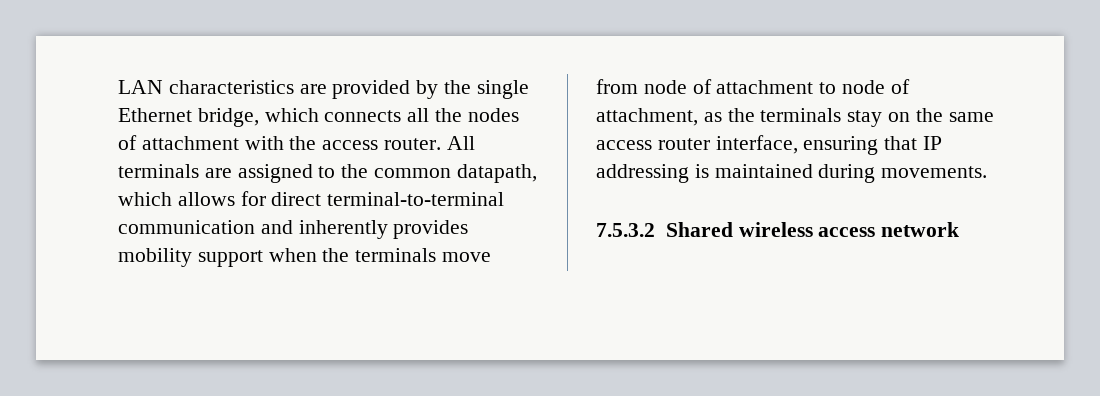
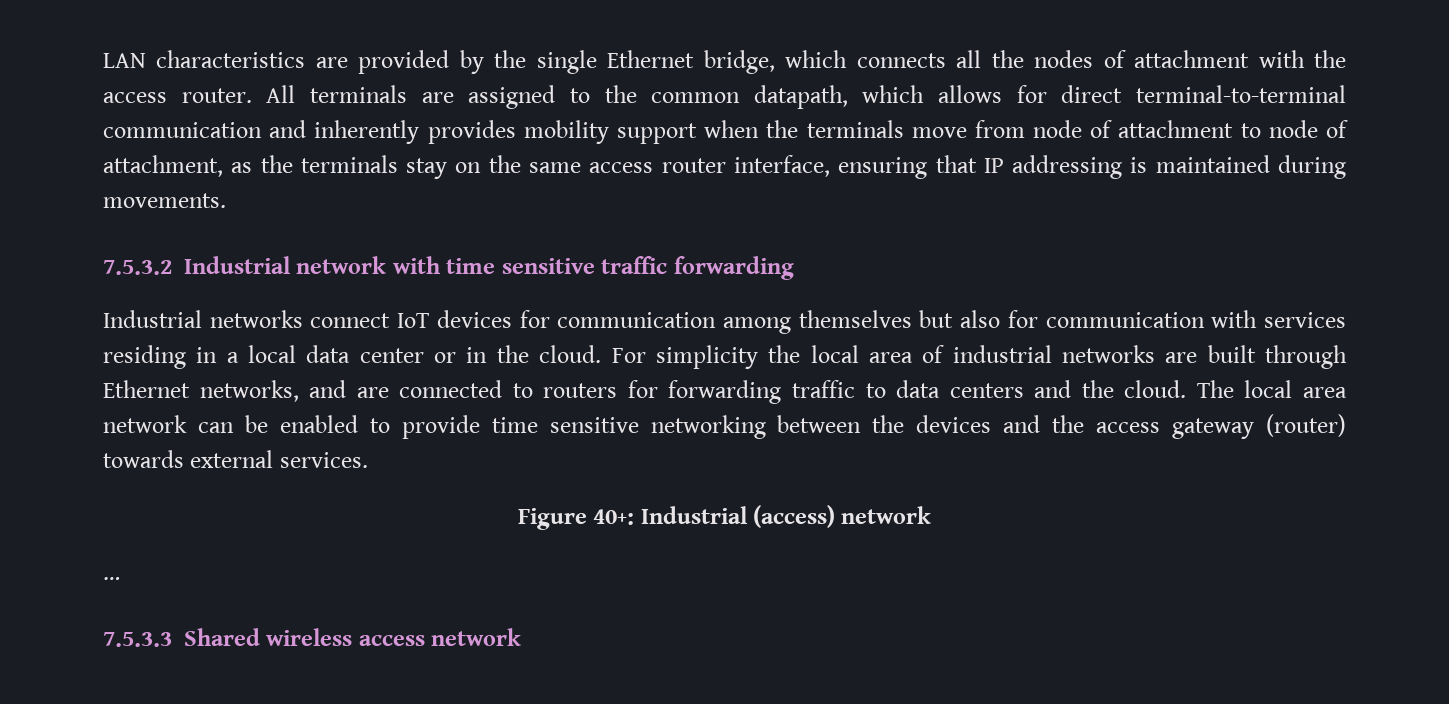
- 7.5.3.2 Shared wireless access network
+ 7.5.3.2 Industrial network with time sensitive traffic forwarding
+ Industrial networks connect IoT devices for communication among themselves but also for communication with services residing in a local data center or in the cloud. For simplicity the local area of industrial networks are built through Ethernet networks, and are connected to routers for forwarding traffic to data centers and the cloud. The local area network can be enabled to provide time sensitive networking between the devices and the access gateway (router) towards external services.
+ Figure 40+: Industrial (access) network
+ …
+ 7.5.3.3 Shared wireless access network

